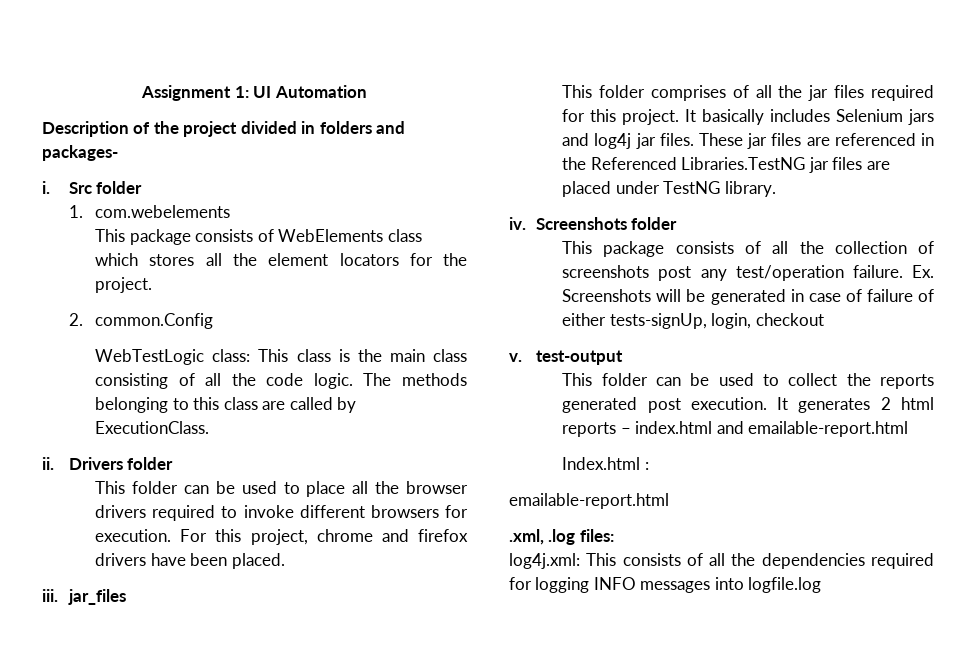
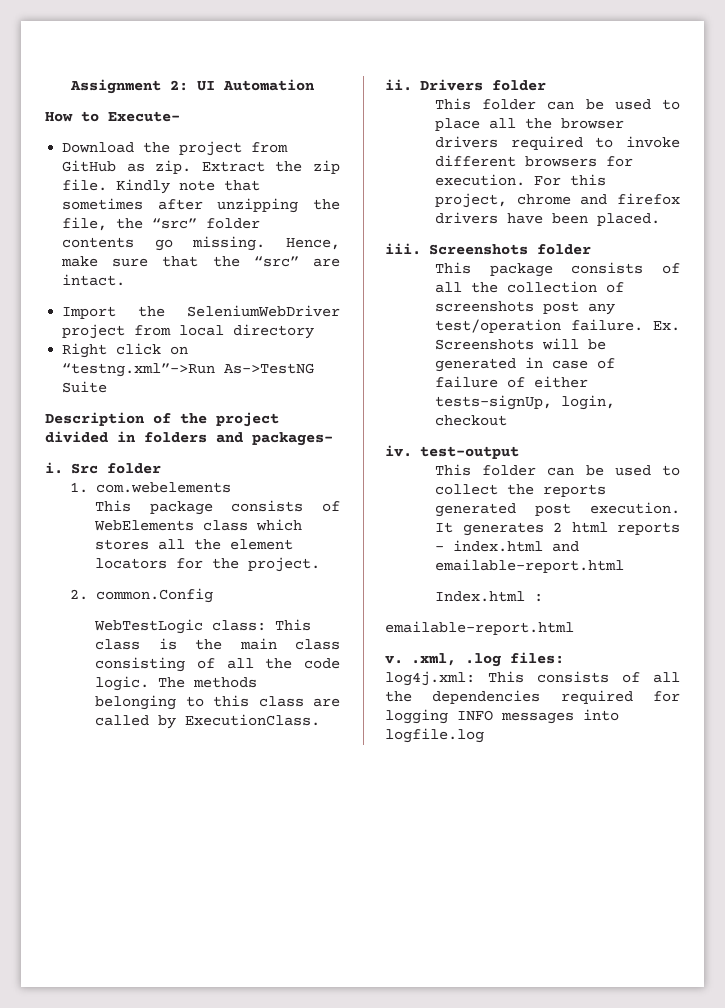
- Assignment 1: UI Automation
+ Assignment 2: UI Automation
+ How to Execute-
+ Download the project from GitHub as zip. Extract the zip file. Kindly note that sometimes after unzipping the file, the “src” folder contents go missing. Hence, make sure that the “src” are intact.
+ Import the SeleniumWebDriver project from local directory
+ Right click on “testng.xml”->Run As->TestNG Suite
- iii. jar_files
- This folder comprises of all the jar files required for this project. It basically includes Selenium jars and log4j jar files. These jar files are referenced in the Referenced Libraries.TestNG jar files are placed under TestNG library.
- iv.
+ iii.
- v. test-output
+ iv. test-output
- .xml, .log files:
+ v. .xml, .log files:

